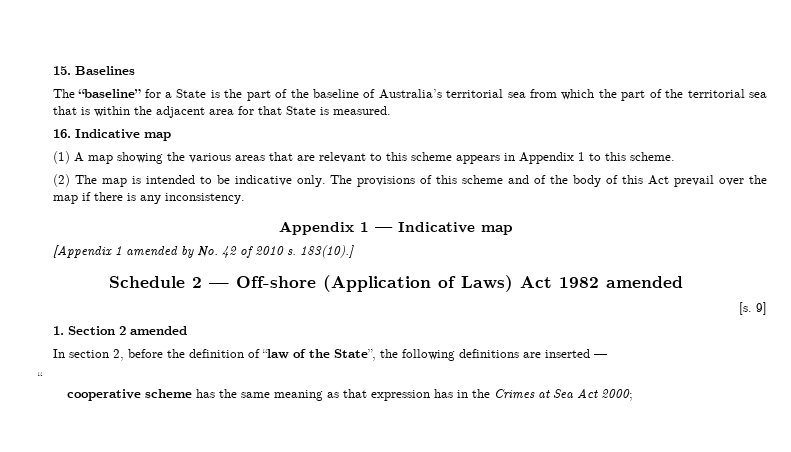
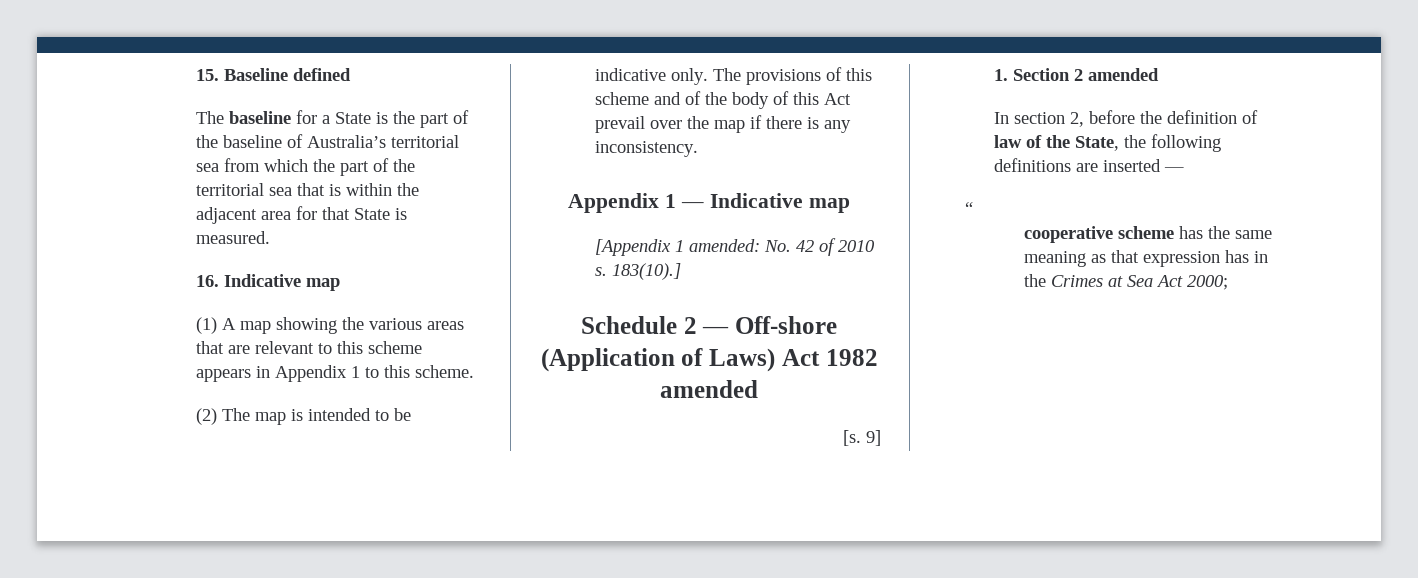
- 15. Baselines
- The “baseline” for a State is the part of the baseline of Australia’s territorial sea from which the part of the territorial sea that is within the adjacent area for that State is measured.
+ 15. Baseline defined
+ The baseline for a State is the part of the baseline of Australia’s territorial sea from which the part of the territorial sea that is within the adjacent area for that State is measured.
- [Appendix 1 amended by No. 42 of 2010 s.
+ [Appendix 1 amended: No. 42 of 2010 s.
- In section 2, before the definition of “law of the State”, the following definitions are inserted —
+ In section 2, before the definition of law of the State, the following definitions are inserted —

